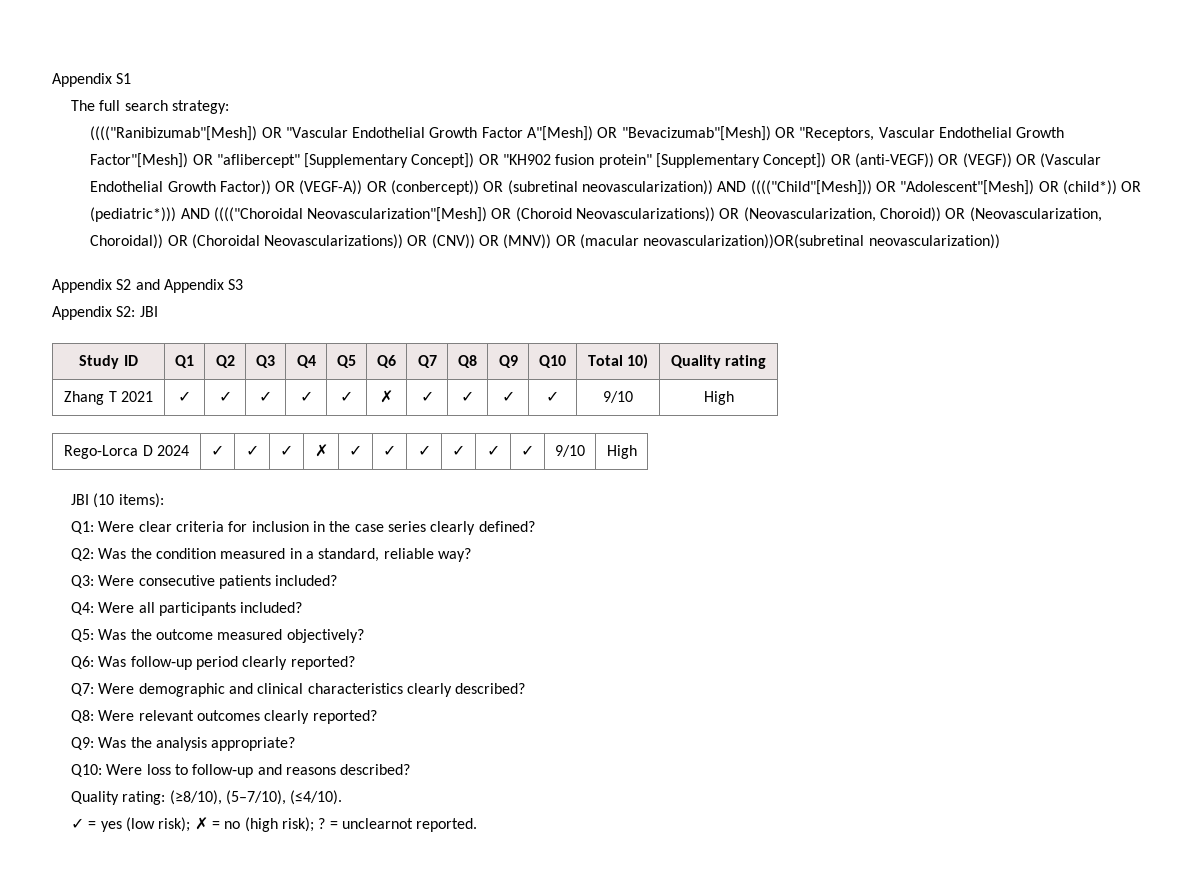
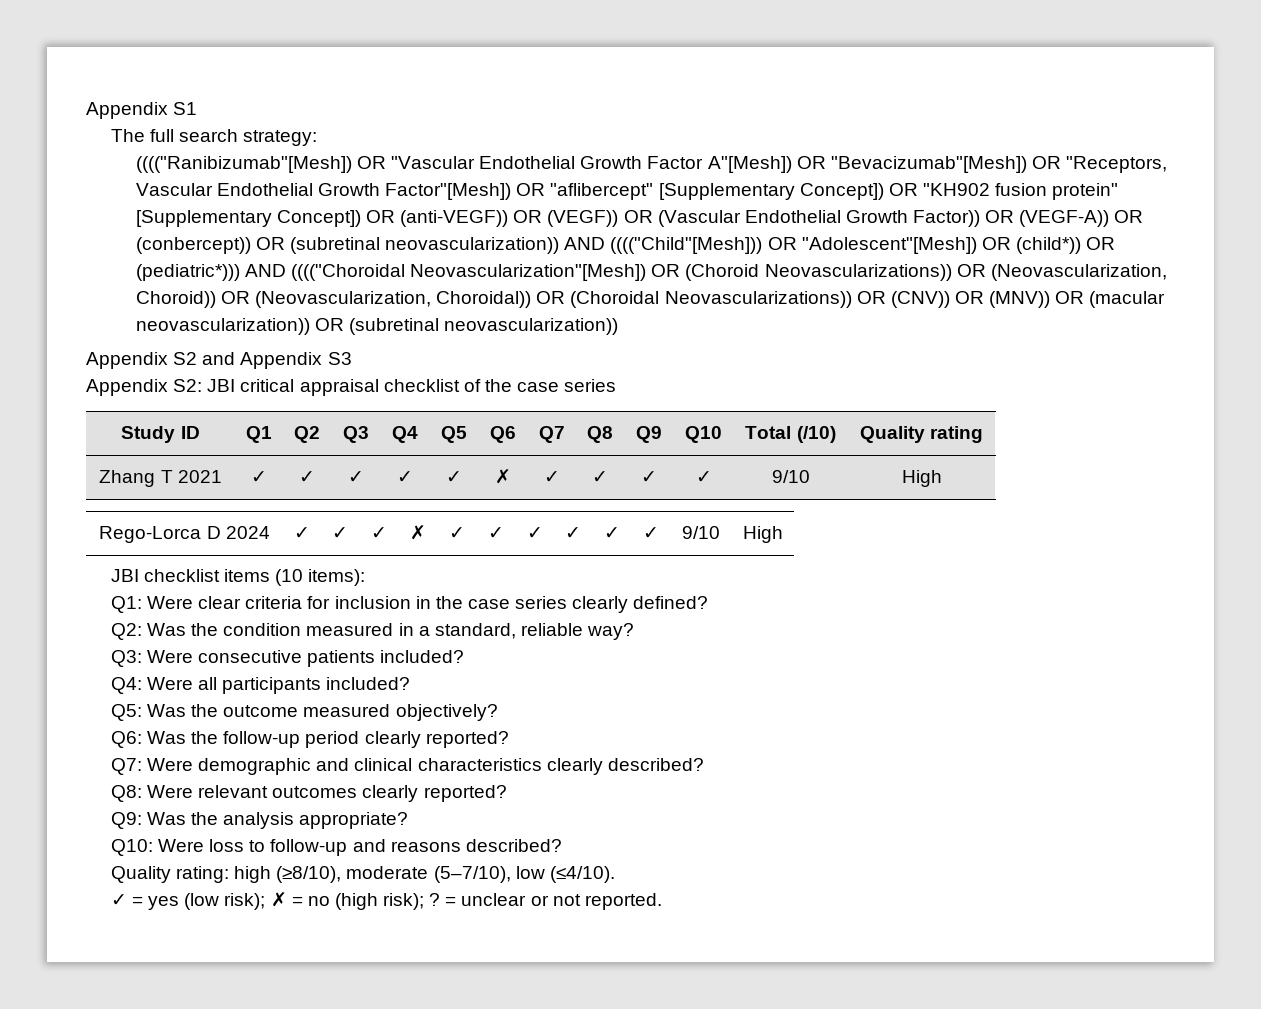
- (((("Ranibizumab"[Mesh]) OR "Vascular Endothelial Growth Factor A"[Mesh]) OR "Bevacizumab"[Mesh]) OR "Receptors, Vascular Endothelial Growth Factor"[Mesh]) OR "aflibercept" [Supplementary Concept]) OR "KH902 fusion protein" [Supplementary Concept]) OR (anti-VEGF)) OR (VEGF)) OR (Vascular Endothelial Growth Factor)) OR (VEGF-A)) OR (conbercept)) OR (subretinal neovascularization)) AND (((("Child"[Mesh])) OR "Adolescent"[Mesh]) OR (child*)) OR (pediatric*))) AND (((("Choroidal Neovascularization"[Mesh]) OR (Choroid Neovascularizations)) OR (Neovascularization, Choroid)) OR (Neovascularization, Choroidal)) OR (Choroidal Neovascularizations)) OR (CNV)) OR (MNV)) OR (macular neovascularization))OR(subretinal neovascularization))
+ (((("Ranibizumab"[Mesh]) OR "Vascular Endothelial Growth Factor A"[Mesh]) OR "Bevacizumab"[Mesh]) OR "Receptors, Vascular Endothelial Growth Factor"[Mesh]) OR "aflibercept" [Supplementary Concept]) OR "KH902 fusion protein" [Supplementary Concept]) OR (anti-VEGF)) OR (VEGF)) OR (Vascular Endothelial Growth Factor)) OR (VEGF-A)) OR (conbercept)) OR (subretinal neovascularization)) AND (((("Child"[Mesh])) OR "Adolescent"[Mesh]) OR (child*)) OR (pediatric*))) AND (((("Choroidal Neovascularization"[Mesh]) OR (Choroid Neovascularizations)) OR (Neovascularization, Choroid)) OR (Neovascularization, Choroidal)) OR (Choroidal Neovascularizations)) OR (CNV)) OR (MNV)) OR (macular neovascularization)) OR (subretinal neovascularization))
- Appendix S2: JBI
+ Appendix S2: JBI critical appraisal checklist of the case series
- Study ID | Q1 | Q2 | Q3 | Q4 | Q5 | Q6 | Q7 | Q8 | Q9 | Q10 | Total 10) | Quality rating
+ Study ID | Q1 | Q2 | Q3 | Q4 | Q5 | Q6 | Q7 | Q8 | Q9 | Q10 | Total (/10) | Quality rating
- JBI (10 items):
+ JBI checklist items (10 items):
- Q6: Was follow‑up period clearly reported?
+ Q6: Was the follow‑up period clearly reported?
- Quality rating: (≥8/10), (5–7/10), (≤4/10).
+ Quality rating: high (≥8/10), moderate (5–7/10), low (≤4/10).
- = unclearnot reported.
+ = unclear or not reported.

